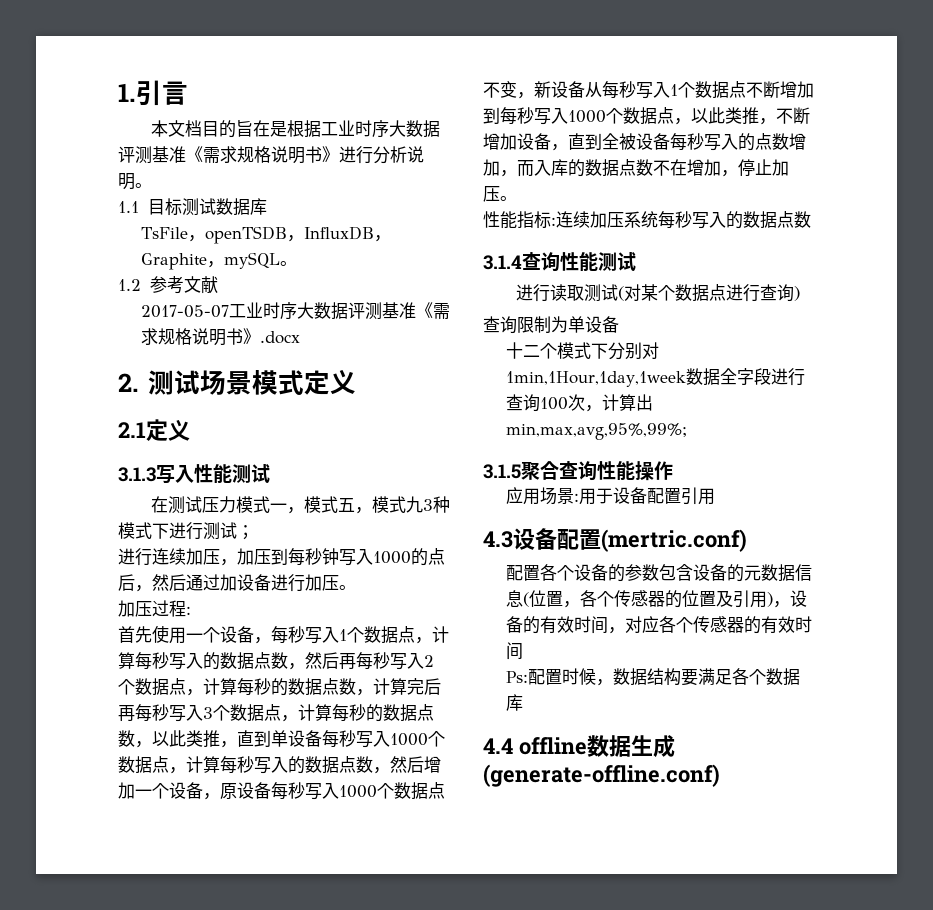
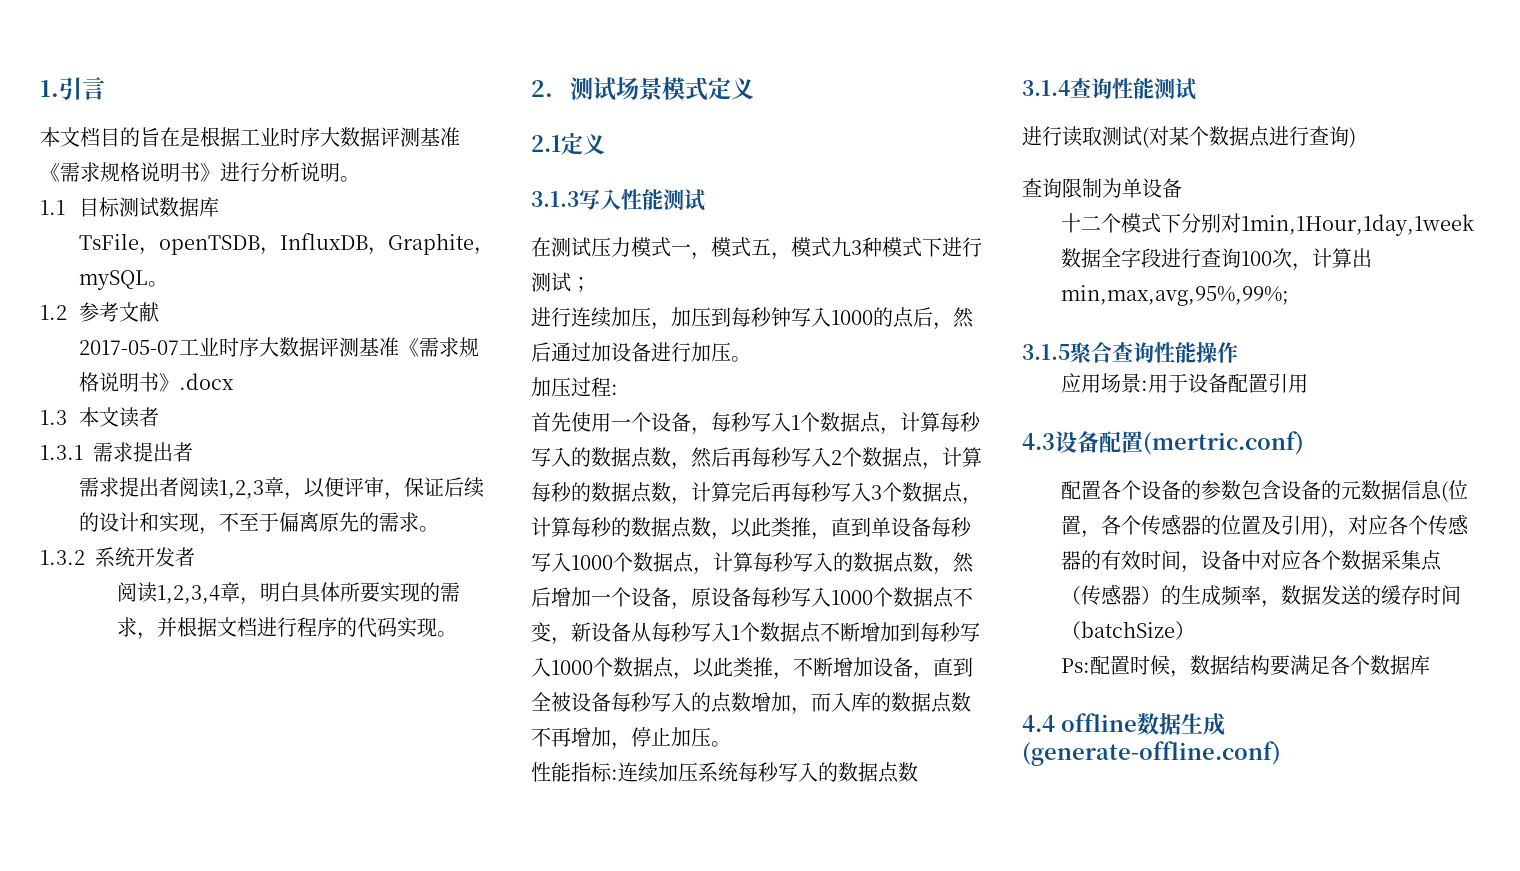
+ 1.3本文读者
+ 1.3.1需求提出者
+ 需求提出者阅读1,2,3章，以便评审，保证后续的设计和实现，不至于偏离原先的需求。
+ 1.3.2系统开发者
+ 阅读1,2,3,4章，明白具体所要实现的需求，并根据文档进行程序的代码实现。
- 首先使用一个设备，每秒写入1个数据点，计算每秒写入的数据点数，然后再每秒写入2个数据点，计算每秒的数据点数，计算完后再每秒写入3个数据点，计算每秒的数据点数，以此类推，直到单设备每秒写入1000个数据点，计算每秒写入的数据点数，然后增加一个设备，原设备每秒写入1000个数据点不变，新设备从每秒写入1个数据点不断增加到每秒写入1000个数据点，以此类推，不断增加设备，直到全被设备每秒写入的点数增加，而入库的数据点数不在增加，停止加压。
+ 首先使用一个设备，每秒写入1个数据点，计算每秒写入的数据点数，然后再每秒写入2个数据点，计算每秒的数据点数，计算完后再每秒写入3个数据点，计算每秒的数据点数，以此类推，直到单设备每秒写入1000个数据点，计算每秒写入的数据点数，然后增加一个设备，原设备每秒写入1000个数据点不变，新设备从每秒写入1个数据点不断增加到每秒写入1000个数据点，以此类推，不断增加设备，直到全被设备每秒写入的点数增加，而入库的数据点数不再增加，停止加压。
- 配置各个设备的参数包含设备的元数据信息(位置，各个传感器的位置及引用)，设备的有效时间，对应各个传感器的有效时间
+ 配置各个设备的参数包含设备的元数据信息(位置，各个传感器的位置及引用)，对应各个传感器的有效时间，设备中对应各个数据采集点（传感器）的生成频率，数据发送的缓存时间（batchSize）

